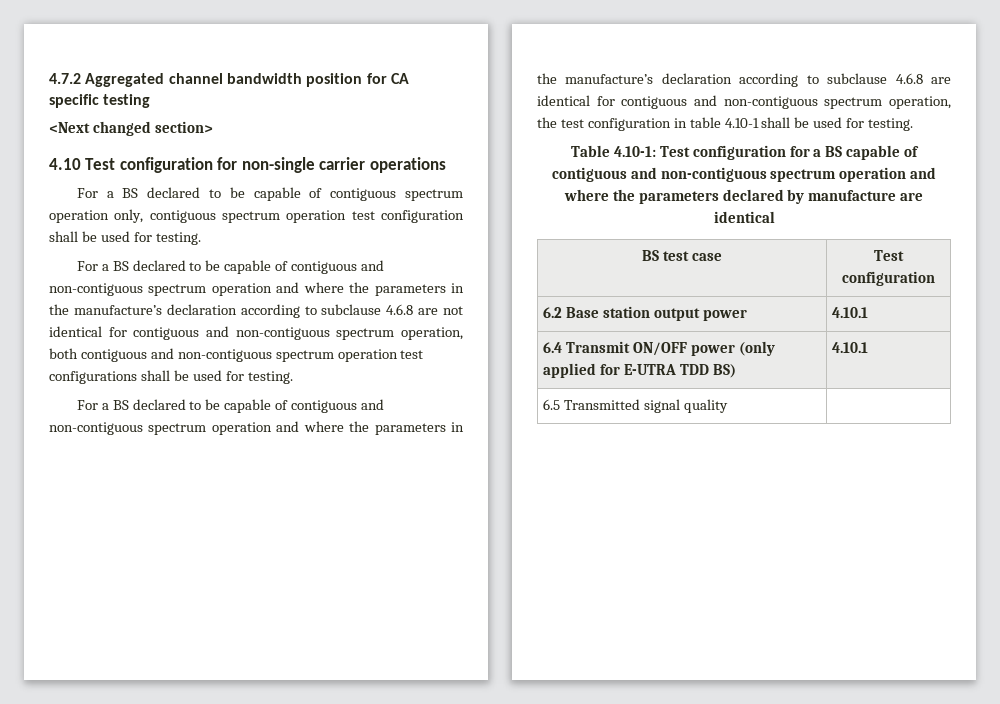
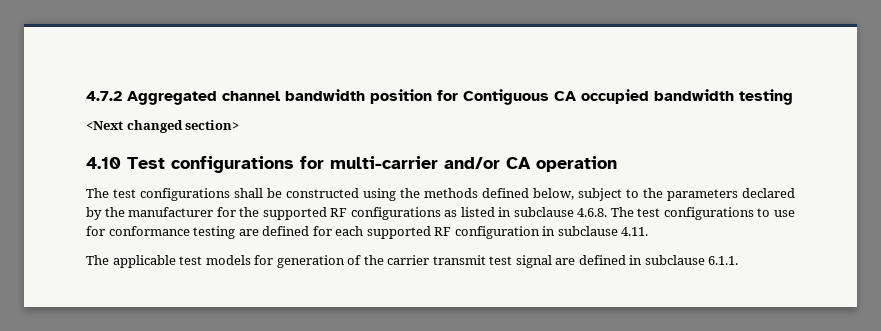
- 4.7.2 Aggregated channel bandwidth position for CA specific testing
+ 4.7.2 Aggregated channel bandwidth position for Contiguous CA occupied bandwidth testing
- 4.10 Test configuration for non-single carrier operations
- For a BS declared to be capable of contiguous spectrum operation only, contiguous spectrum operation test configuration shall be used for testing.
- For a BS declared to be capable of contiguous and non-contiguous spectrum operation and where the parameters in the manufacture’s declaration according to subclause 4.6.8 are not identical for contiguous and non-contiguous spectrum operation, both contiguous and non-contiguous spectrum operation test configurations shall be used for testing.
- For a BS declared to be capable of contiguous and non-contiguous spectrum operation and where the parameters in the manufacture’s declaration according to subclause 4.6.8 are identical for contiguous and non-contiguous spectrum operation, the test configuration in table 4.10-1 shall be used for testing.
- Table 4.10-1: Test configuration for a BS capable of contiguous and non-contiguous spectrum operation and where the parameters declared by manufacture are identical
- BS test case | Test configuration
- 6.2 Base station output power | 4.10.1
- 6.4 Transmit ON/OFF power (only applied for E-UTRA TDD BS) | 4.10.1
- 6.5 Transmitted signal quality |
+ 4.10 Test configurations for multi-carrier and/or CA operation
+ The test configurations shall be constructed using the methods defined below, subject to the parameters declared by the manufacturer for the supported RF configurations as listed in subclause 4.6.8. The test configurations to use for conformance testing are defined for each supported RF configuration in subclause 4.11.
+ The applicable test models for generation of the carrier transmit test signal are defined in subclause 6.1.1.

